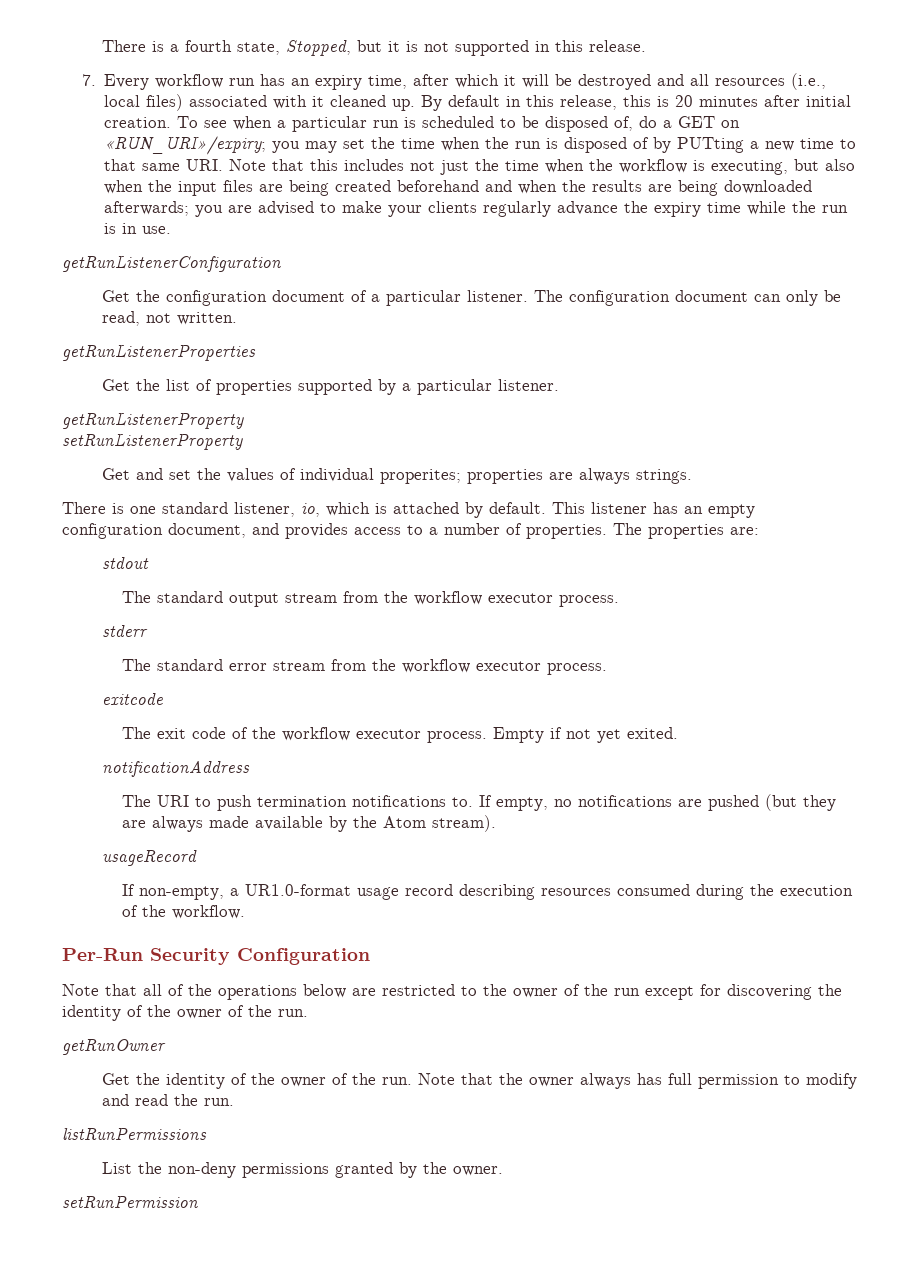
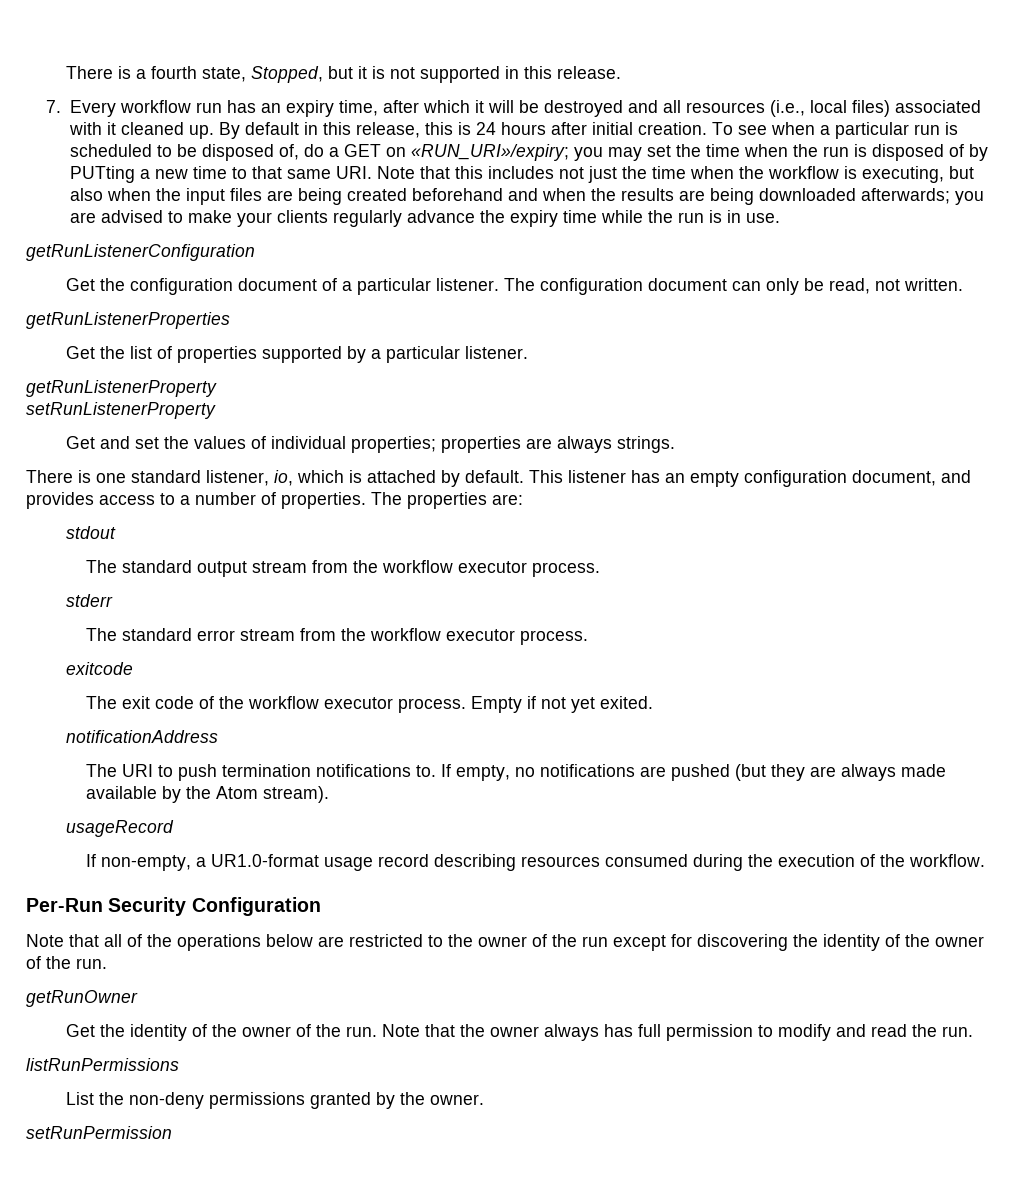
- By default in this release, this is 20 minutes after initial creation.
+ By default in this release, this is 24 hours after initial creation.
- Get and set the values of individual properites; properties are always strings.
+ Get and set the values of individual properties; properties are always strings.

